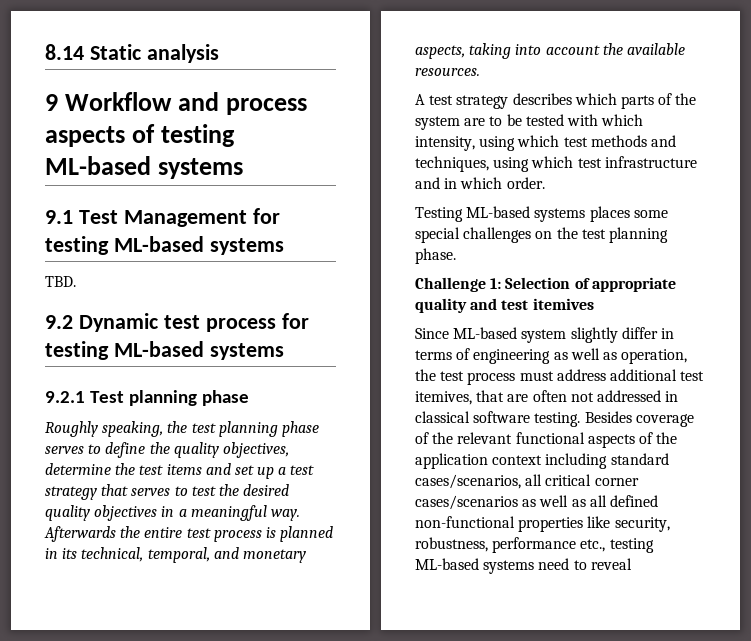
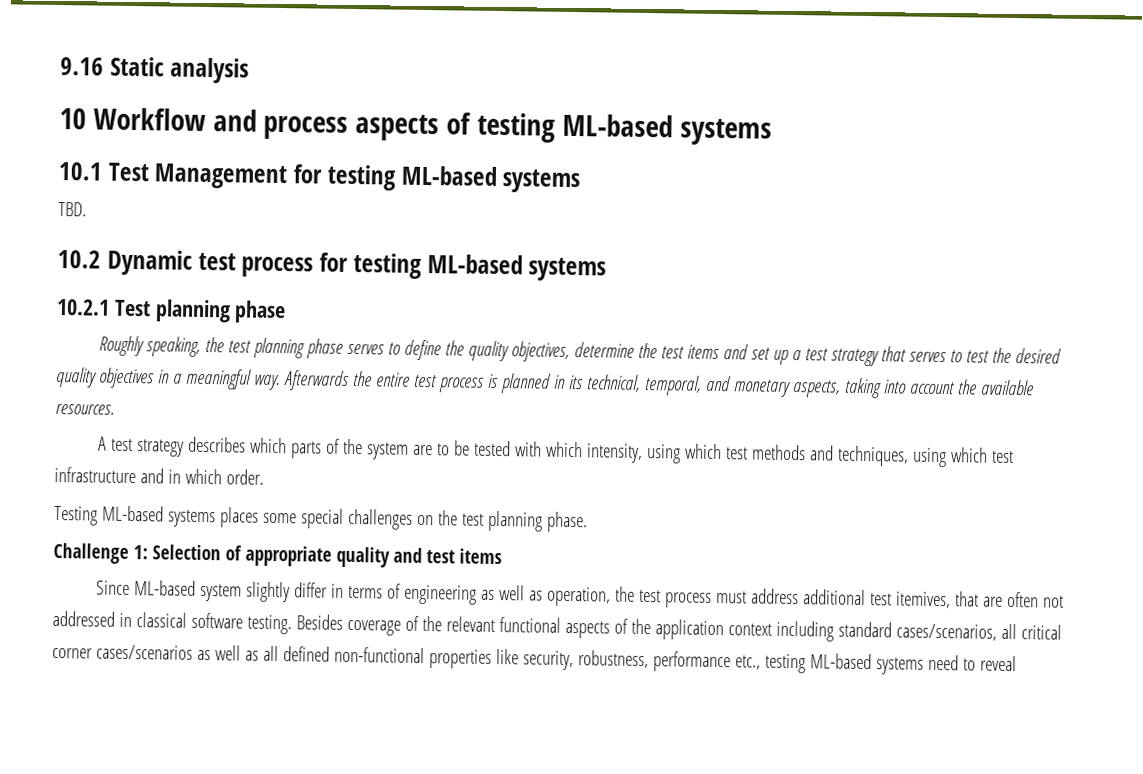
- 8.14 Static analysis
+ 9.16 Static analysis
- 9 Workflow and process aspects of testing ML-based systems
+ 10 Workflow and process aspects of testing ML-based systems
- 9.1 Test Management for testing ML-based systems
+ 10.1 Test Management for testing ML-based systems
- 9.2 Dynamic test process for testing ML-based systems
+ 10.2 Dynamic test process for testing ML-based systems
- 9.2.1 Test planning phase
+ 10.2.1 Test planning phase
- Challenge 1: Selection of appropriate quality and test itemives
+ Challenge 1: Selection of appropriate quality and test items

